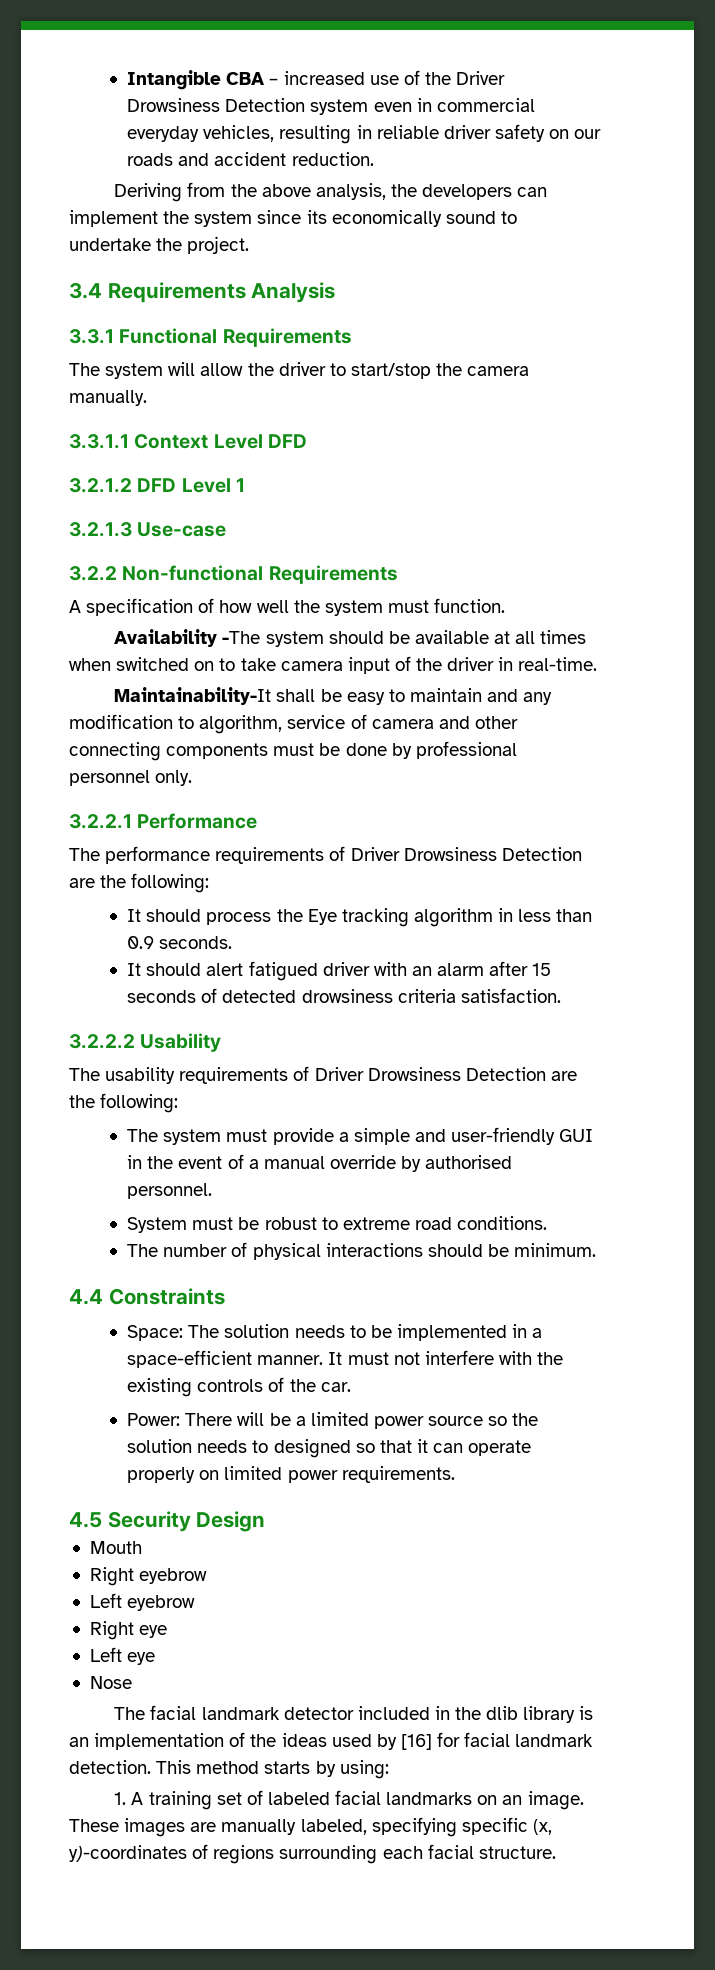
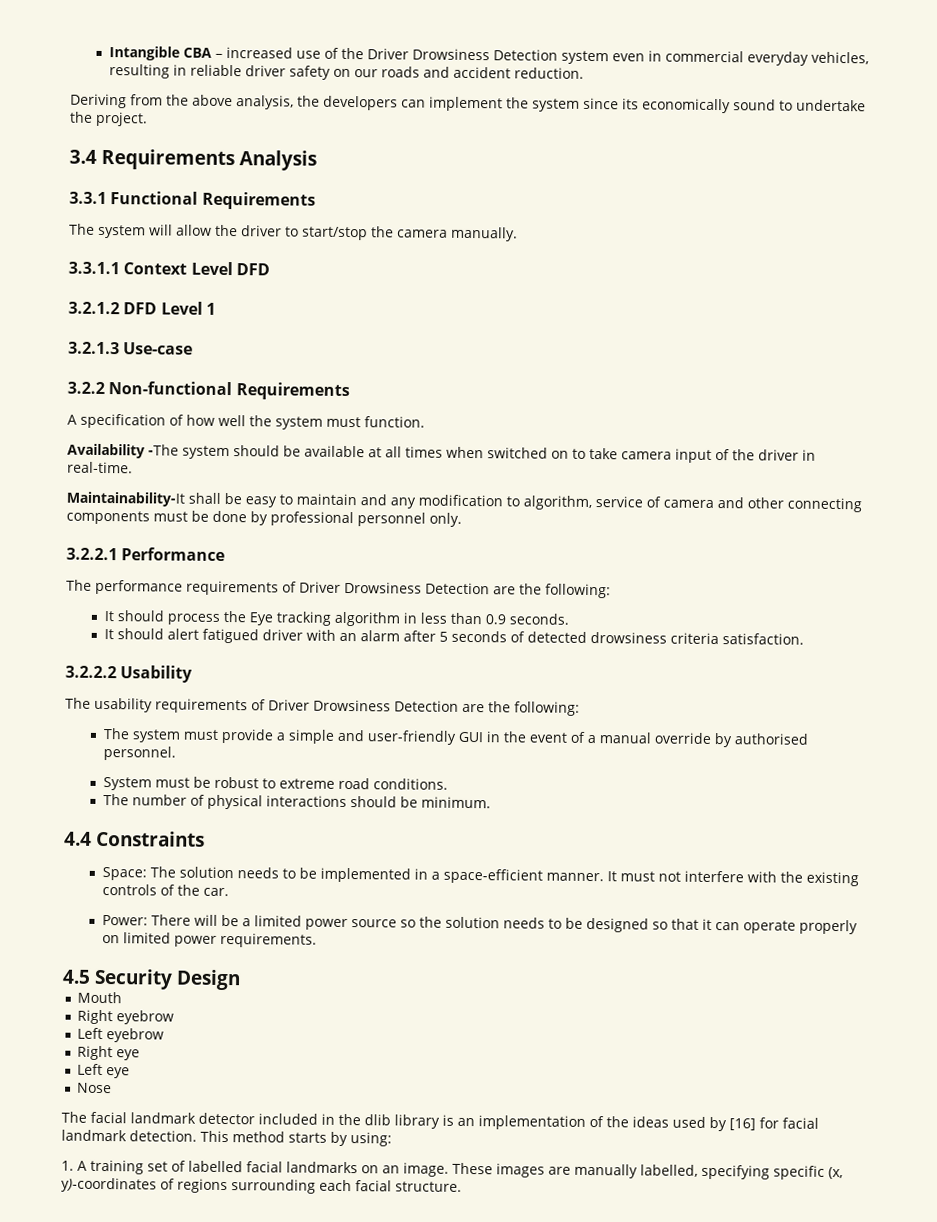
- It should alert fatigued driver with an alarm after 15 seconds of detected drowsiness criteria satisfaction.
+ It should alert fatigued driver with an alarm after 5 seconds of detected drowsiness criteria satisfaction.
- Power: There will be a limited power source so the solution needs to designed so that it can operate properly on limited power requirements.
+ Power: There will be a limited power source so the solution needs to be designed so that it can operate properly on limited power requirements.
- 1. A training set of labeled facial landmarks on an image.
+ 1. A training set of labelled facial landmarks on an image.
- These images are manually labeled, specifying specific (x, y)-coordinates of regions surrounding each facial structure.
+ These images are manually labelled, specifying specific (x, y)-coordinates of regions surrounding each facial structure.

